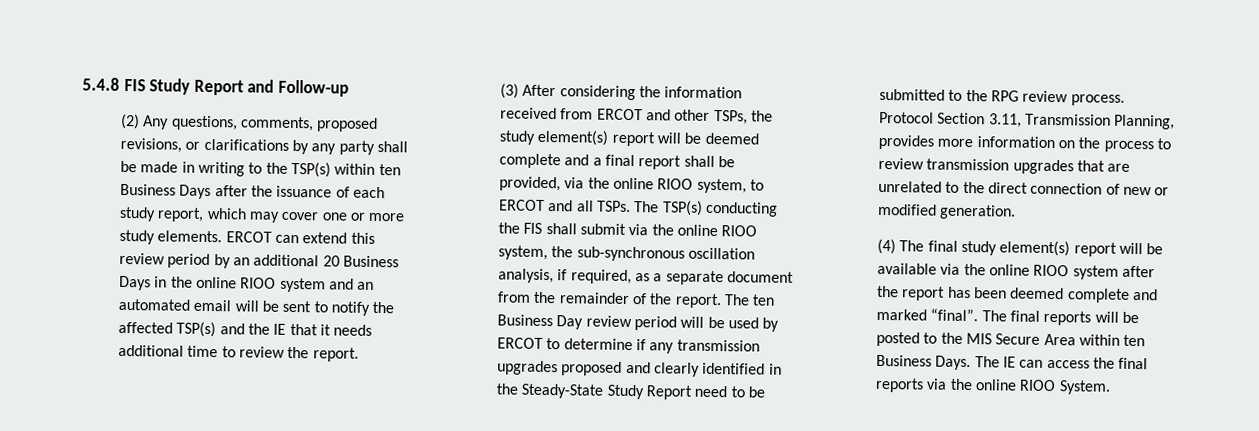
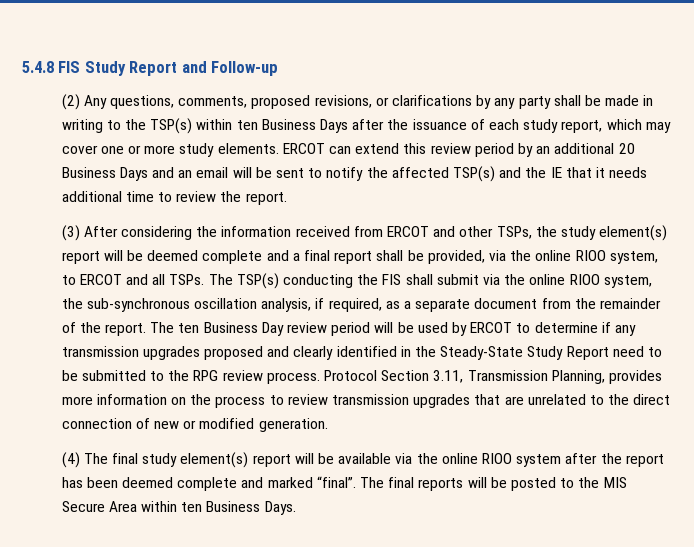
- ERCOT can extend this review period by an additional 20 Business Days in the online RIOO system and an automated email will be sent to notify the affected TSP(s) and the IE that it needs additional time to review the report.
+ ERCOT can extend this review period by an additional 20 Business Days and an email will be sent to notify the affected TSP(s) and the IE that it needs additional time to review the report.
- The IE can access the final reports via the online RIOO System.

